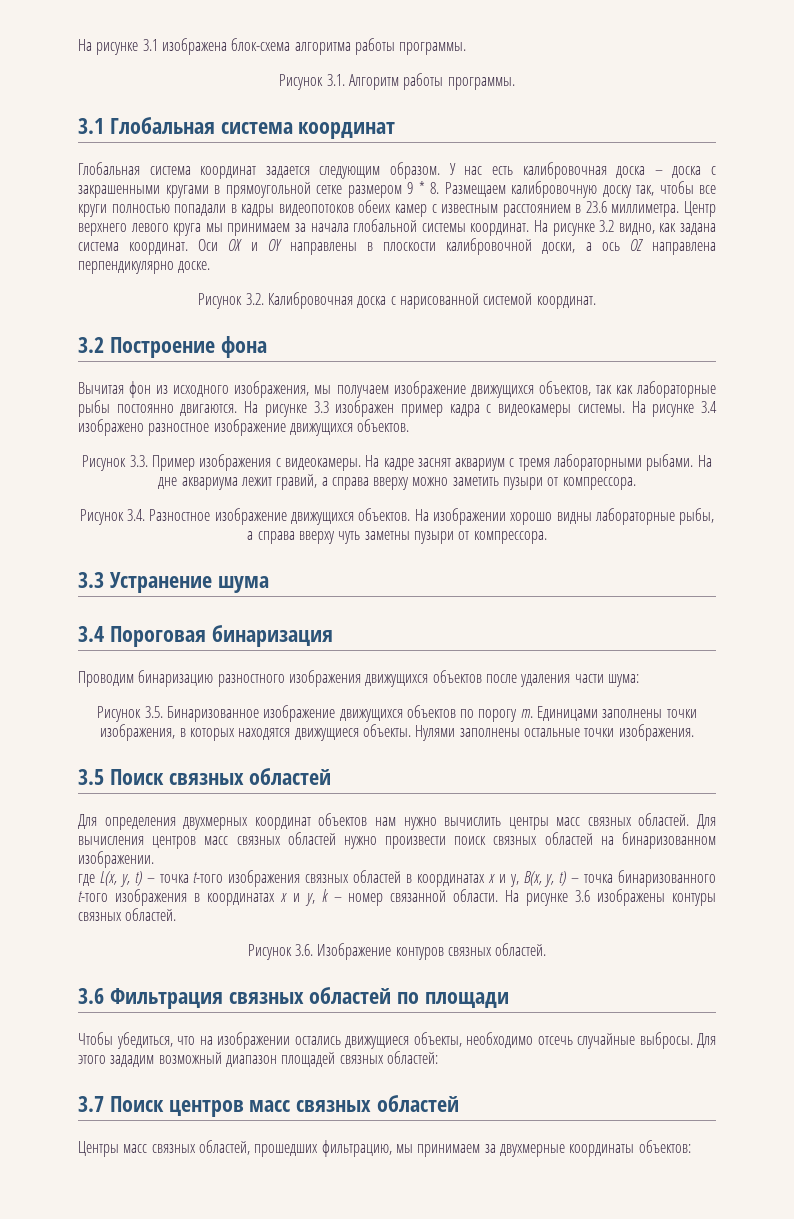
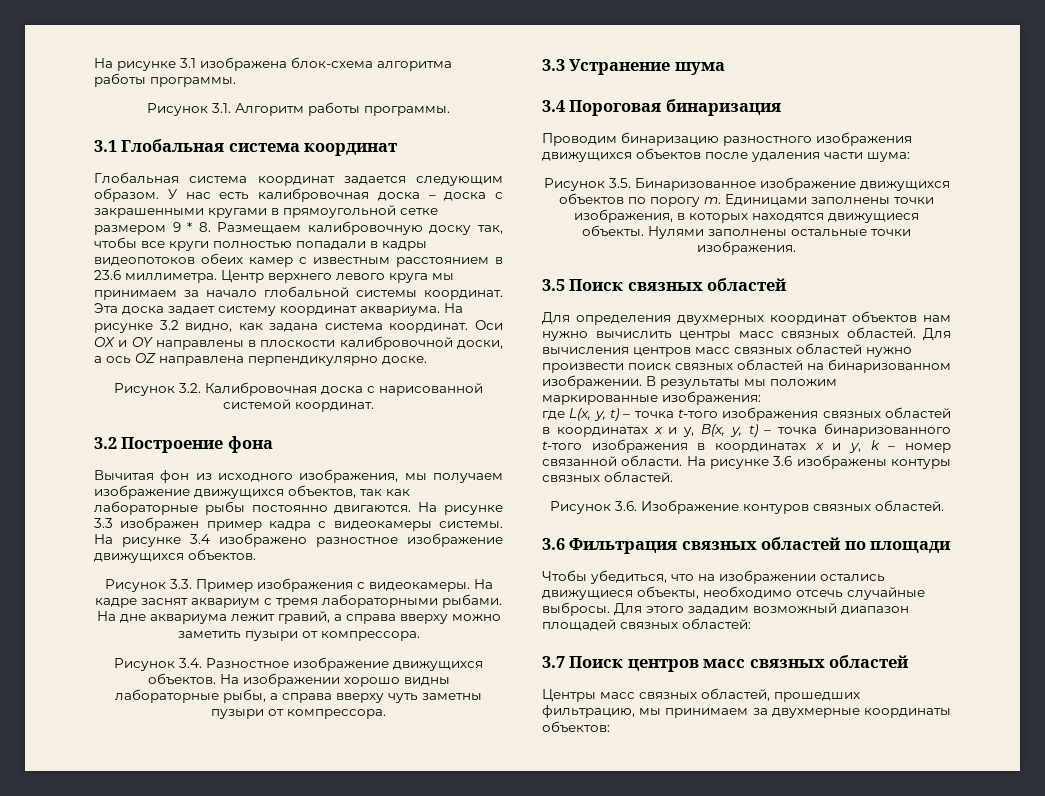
- Центр верхнего левого круга мы принимаем за начала глобальной системы координат.
+ Центр верхнего левого круга мы принимаем за начало глобальной системы координат.
+ Эта доска задает систему координат аквариума.
+ В результаты мы положим маркированные изображения:

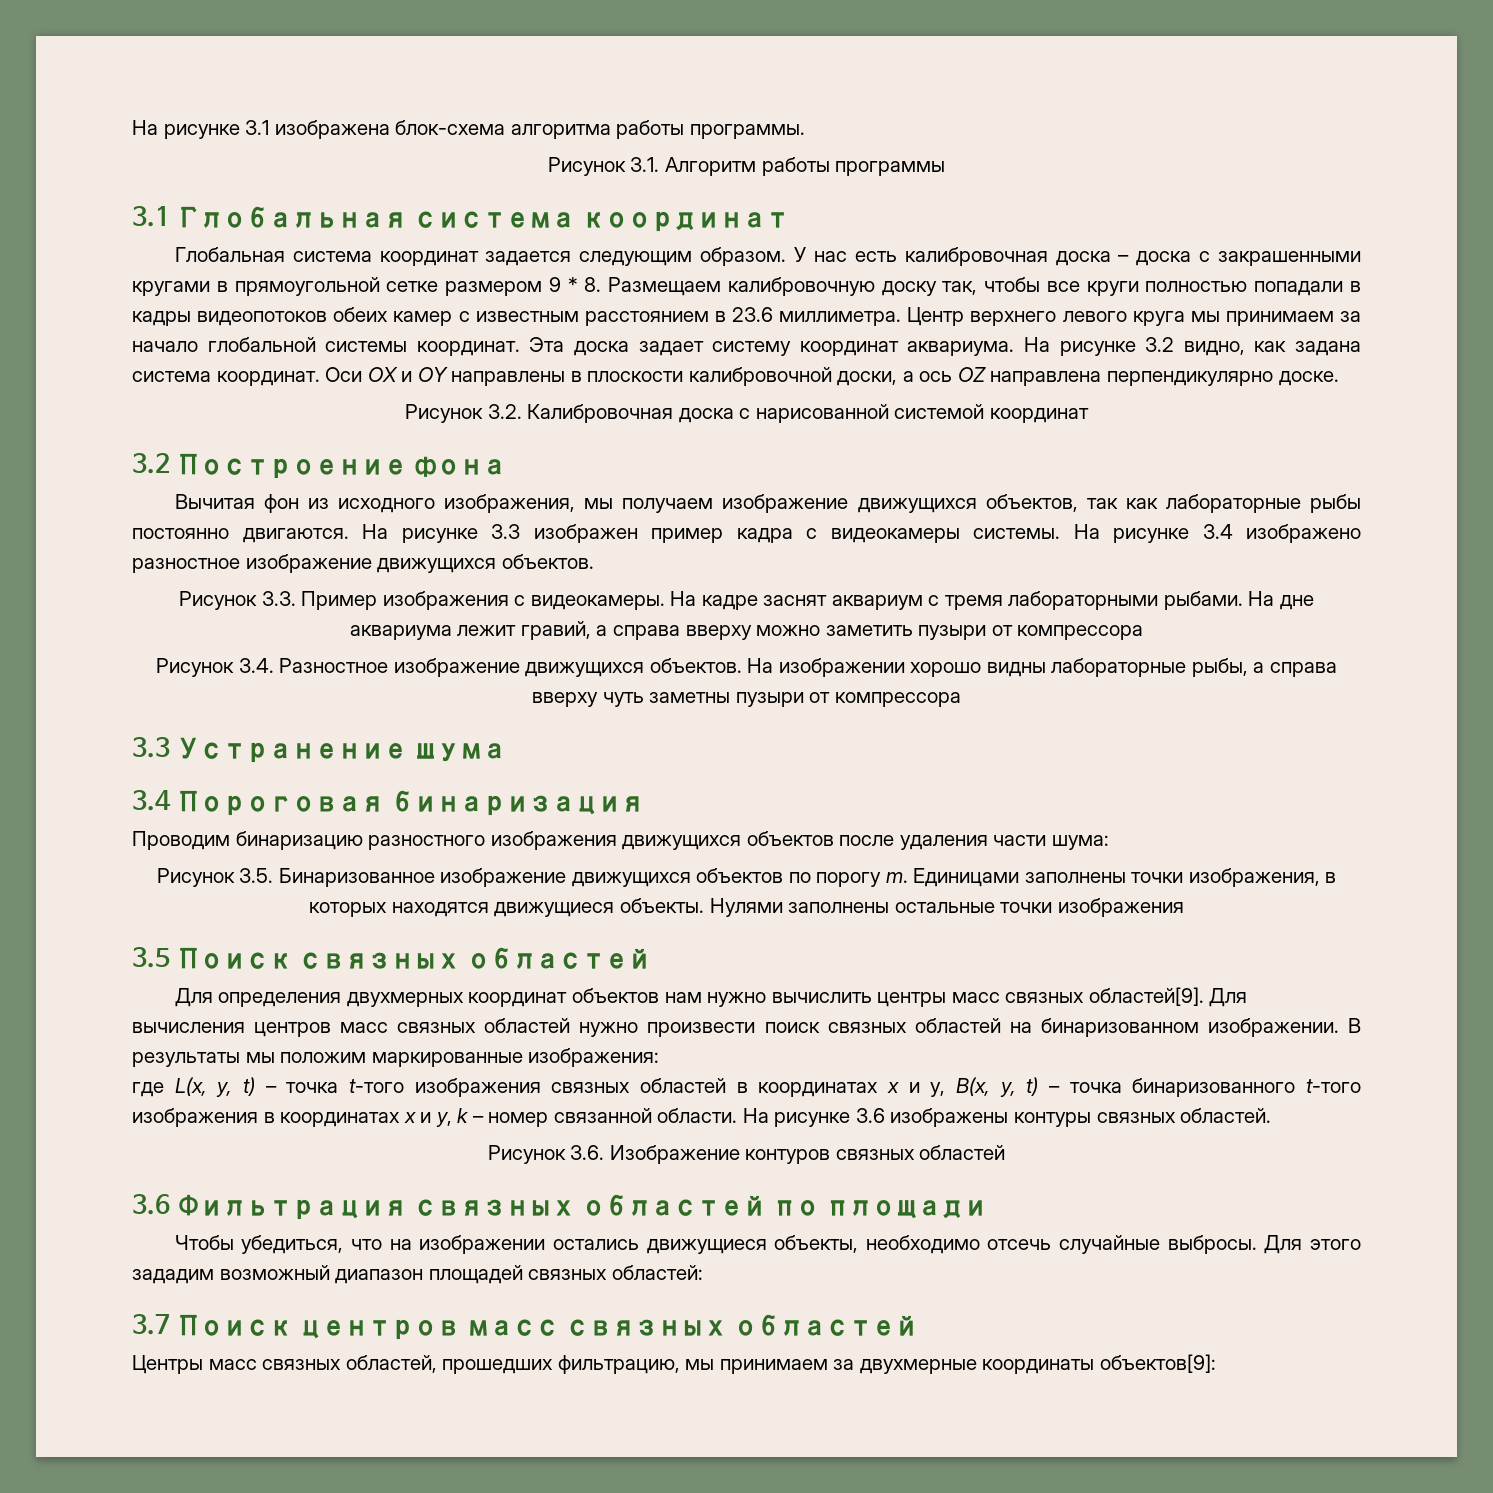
- Рисунок 3.1. Алгоритм работы программы.
+ Рисунок 3.1. Алгоритм работы программы
- Рисунок 3.2. Калибровочная доска с нарисованной системой координат.
+ Рисунок 3.2. Калибровочная доска с нарисованной системой координат
- На дне аквариума лежит гравий, а справа вверху можно заметить пузыри от компрессора.
+ На дне аквариума лежит гравий, а справа вверху можно заметить пузыри от компрессора
- На изображении хорошо видны лабораторные рыбы, а справа вверху чуть заметны пузыри от компрессора.
+ На изображении хорошо видны лабораторные рыбы, а справа вверху чуть заметны пузыри от компрессора
- Нулями заполнены остальные точки изображения.
+ Нулями заполнены остальные точки изображения
- Для определения двухмерных координат объектов нам нужно вычислить центры масс связных областей.
+ Для определения двухмерных координат объектов нам нужно вычислить центры масс связных областей[9].
- Рисунок 3.6. Изображение контуров связных областей.
+ Рисунок 3.6. Изображение контуров связных областей
- Центры масс связных областей, прошедших фильтрацию, мы принимаем за двухмерные координаты объектов:
+ Центры масс связных областей, прошедших фильтрацию, мы принимаем за двухмерные координаты объектов[9]:

